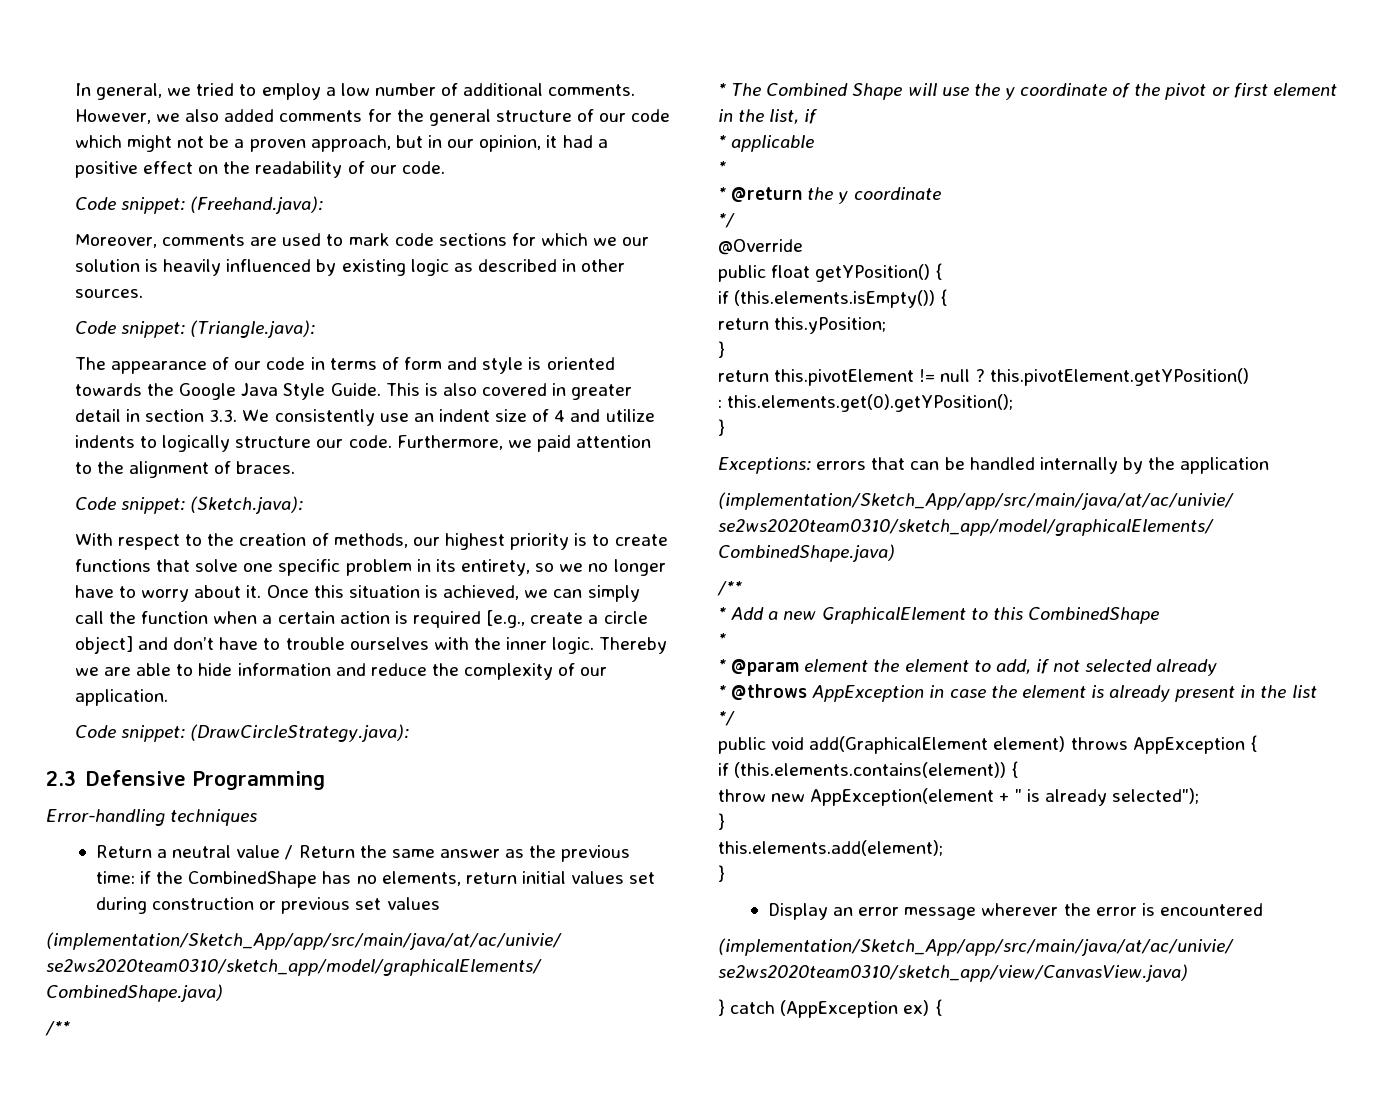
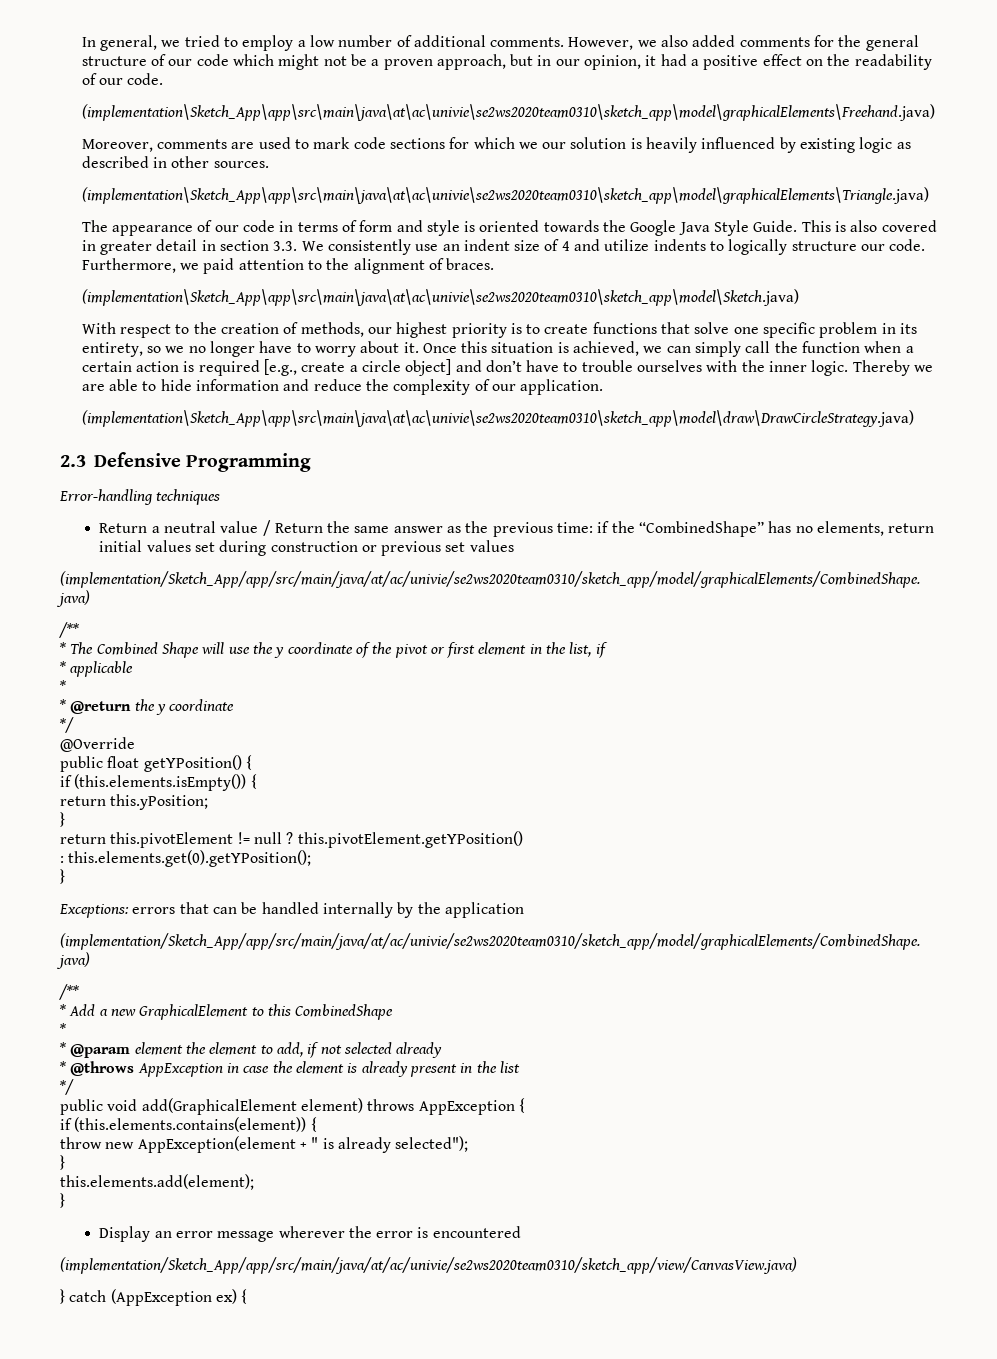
- Code snippet: (Freehand.java):
+ (implementation\Sketch_App\app\src\main\java\at\ac\univie\se2ws2020team0310\sketch_app\model\graphicalElements\Freehand.java)
- Code snippet: (Triangle.java):
+ (implementation\Sketch_App\app\src\main\java\at\ac\univie\se2ws2020team0310\sketch_app\model\graphicalElements\Triangle.java)
- Code snippet: (Sketch.java):
+ (implementation\Sketch_App\app\src\main\java\at\ac\univie\se2ws2020team0310\sketch_app\model\Sketch.java)
- Code snippet: (DrawCircleStrategy.java):
+ (implementation\Sketch_App\app\src\main\java\at\ac\univie\se2ws2020team0310\sketch_app\model\draw\DrawCircleStrategy.java)
- Return a neutral value / Return the same answer as the previous time: if the CombinedShape has no elements, return initial values set during construction or previous set values
+ Return a neutral value / Return the same answer as the previous time: if the “CombinedShape” has no elements, return initial values set during construction or previous set values

